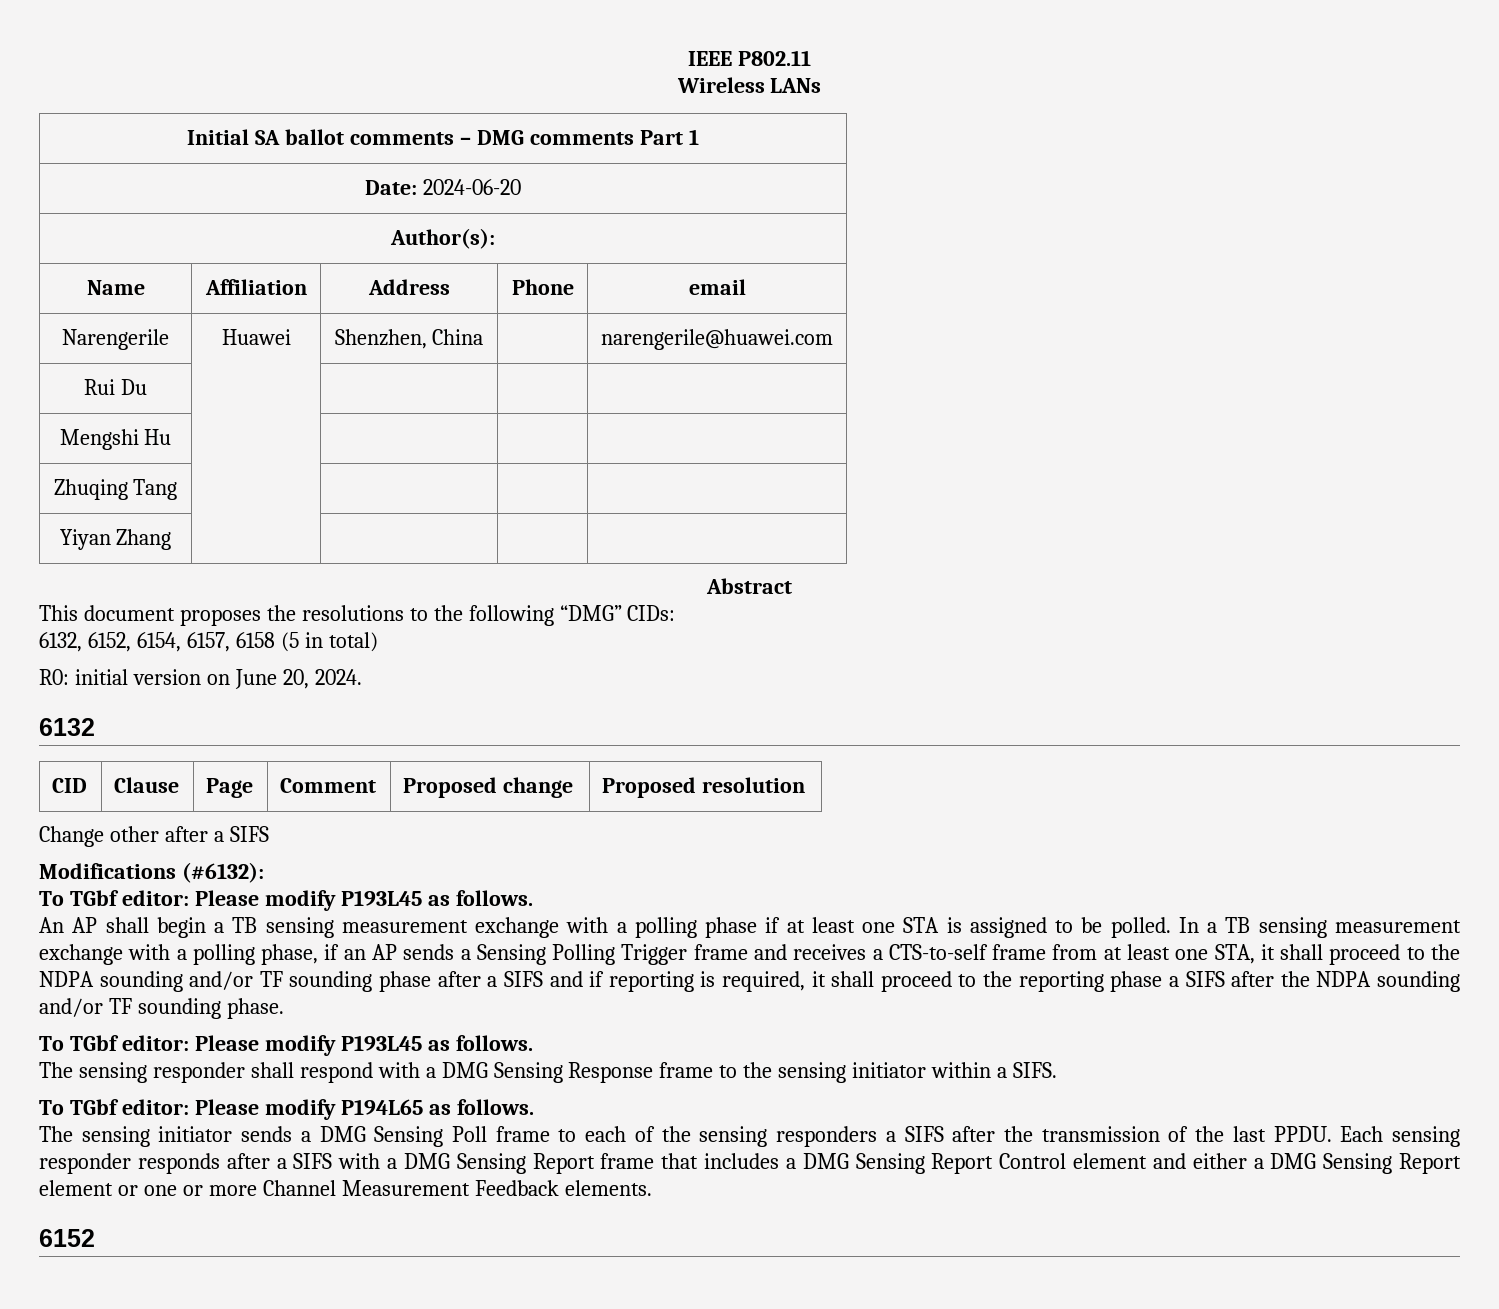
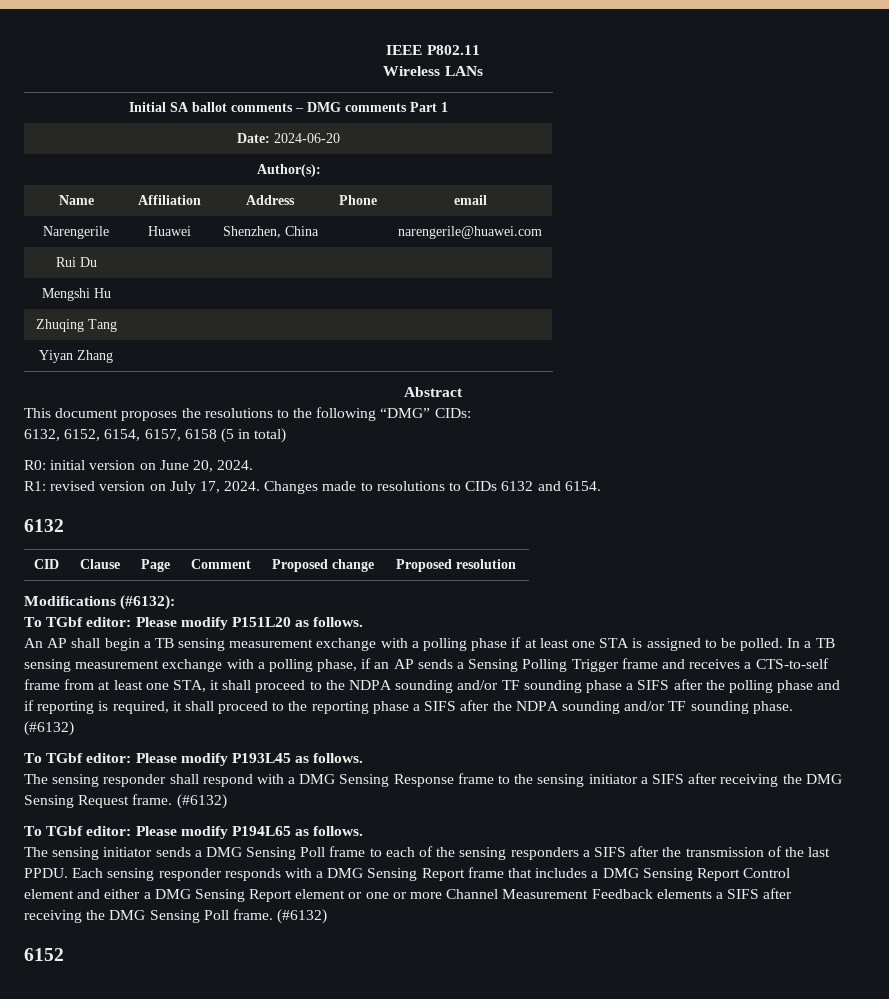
+ R1: revised version on July 17, 2024. Changes made to resolutions to CIDs 6132 and 6154.
- Change other after a SIFS
  Modifications (#6132):
- To TGbf editor: Please modify P193L45 as follows.
+ To TGbf editor: Please modify P151L20 as follows.
- In a TB sensing measurement exchange with a polling phase, if an AP sends a Sensing Polling Trigger frame and receives a CTS-to-self frame from at least one STA, it shall proceed to the NDPA sounding and/or TF sounding phase after a SIFS and if reporting is required, it shall proceed to the reporting phase a SIFS after the NDPA sounding and/or TF sounding phase.
+ In a TB sensing measurement exchange with a polling phase, if an AP sends a Sensing Polling Trigger frame and receives a CTS-to-self frame from at least one STA, it shall proceed to the NDPA sounding and/or TF sounding phase a SIFS after the polling phase and if reporting is required, it shall proceed to the reporting phase a SIFS after the NDPA sounding and/or TF sounding phase. (#6132)
- The sensing responder shall respond with a DMG Sensing Response frame to the sensing initiator within a SIFS.
+ The sensing responder shall respond with a DMG Sensing Response frame to the sensing initiator a SIFS after receiving the DMG Sensing Request frame. (#6132)
- Each sensing responder responds after a SIFS with a DMG Sensing Report frame that includes a DMG Sensing Report Control element and either a DMG Sensing Report element or one or more Channel Measurement Feedback elements.
+ Each sensing responder responds with a DMG Sensing Report frame that includes a DMG Sensing Report Control element and either a DMG Sensing Report element or one or more Channel Measurement Feedback elements a SIFS after receiving the DMG Sensing Poll frame. (#6132)

